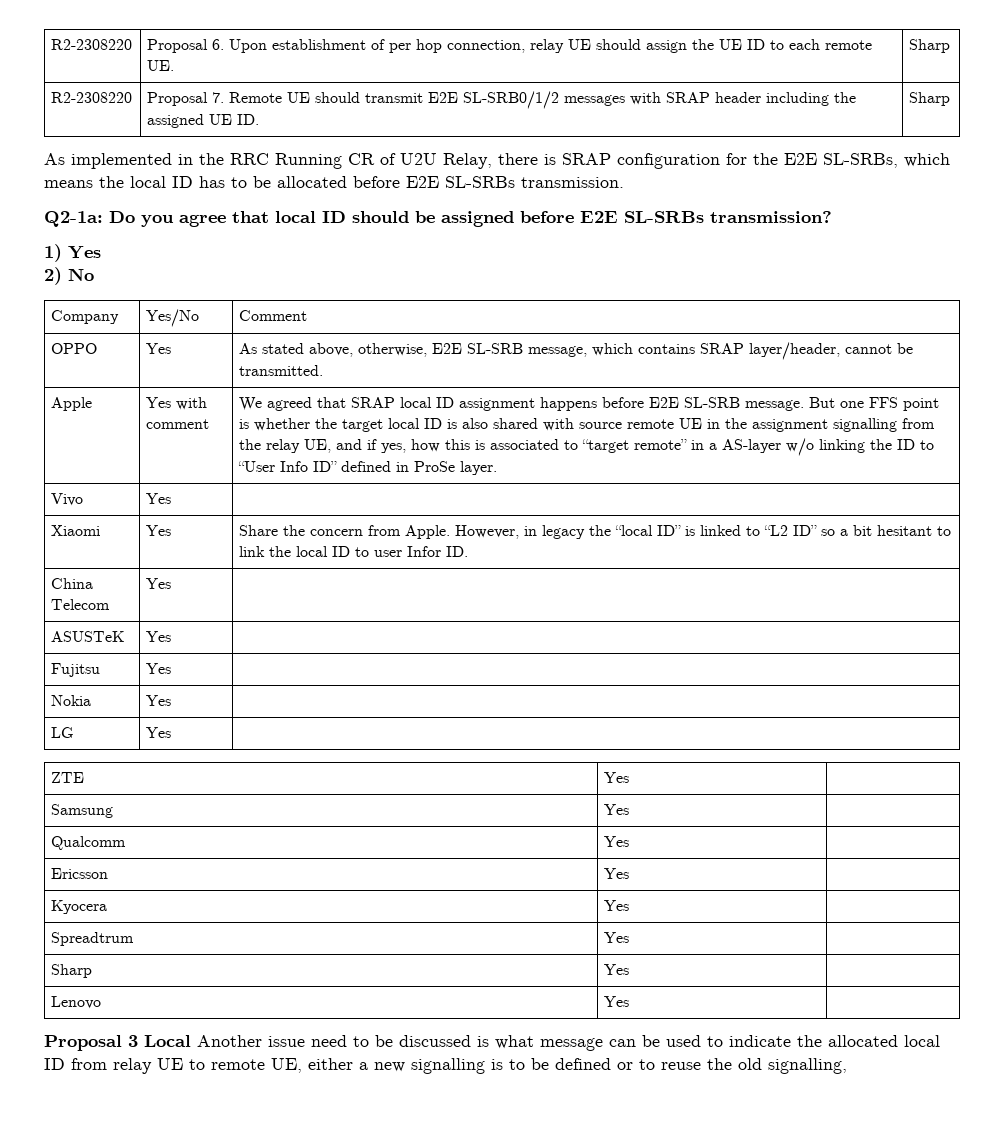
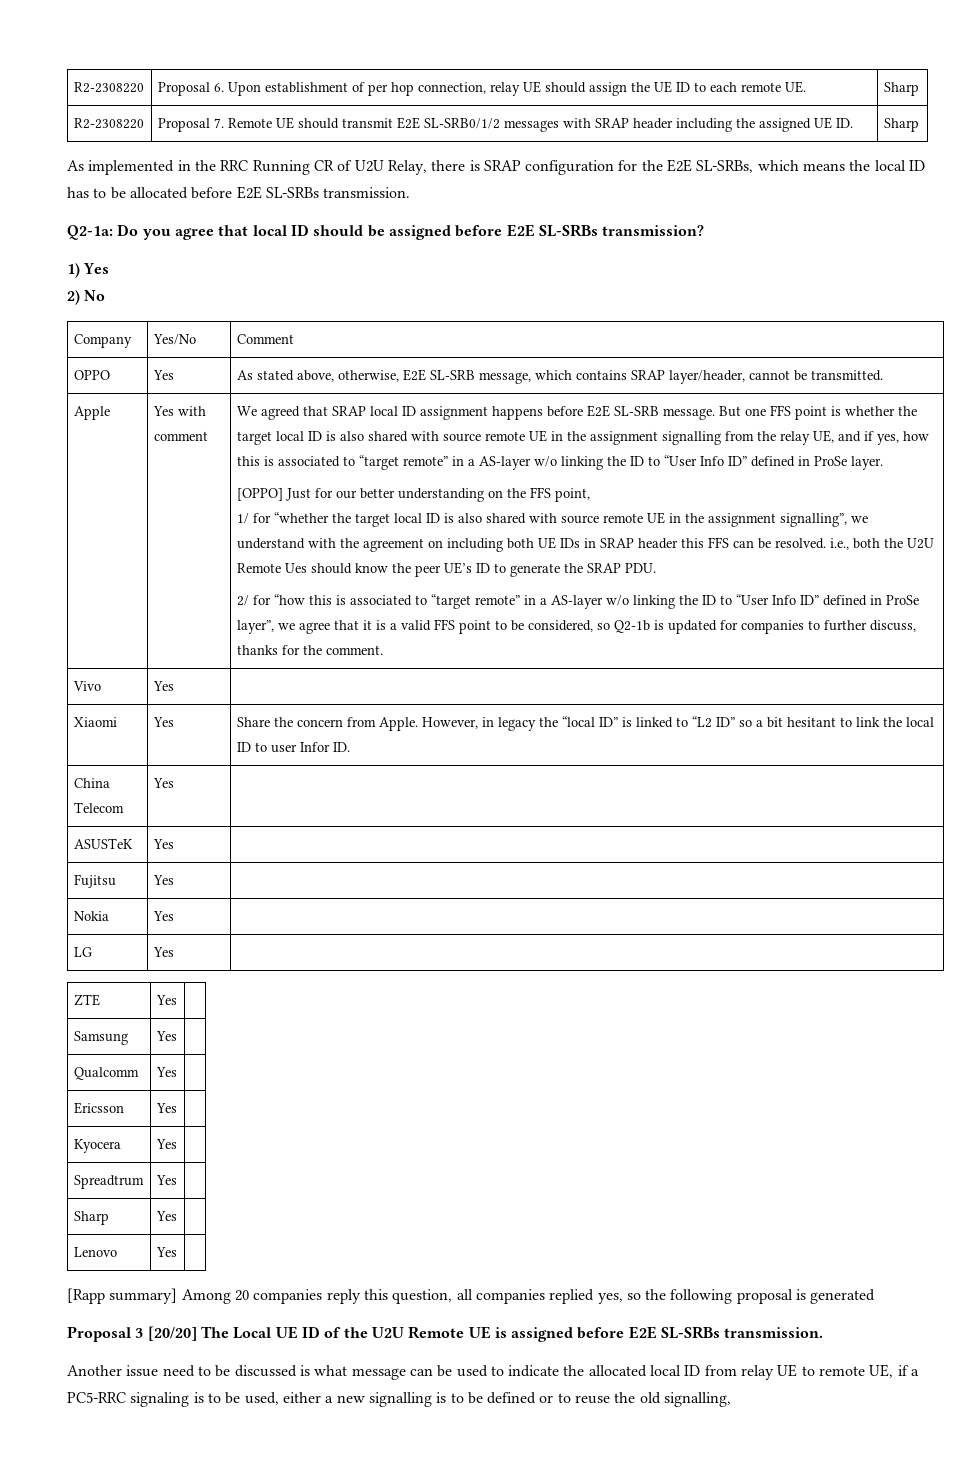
+ [OPPO] Just for our better understanding on the FFS point,
+ 1/ for “whether the target local ID is also shared with source remote UE in the assignment signalling”, we understand with the agreement on including both UE IDs in SRAP header this FFS can be resolved. i.e., both the U2U Remote Ues should know the peer UE’s ID to generate the SRAP PDU.
+ 2/ for “how this is associated to “target remote” in a AS-layer w/o linking the ID to “User Info ID” defined in ProSe layer”, we agree that it is a valid FFS point to be considered, so Q2-1b is updated for companies to further discuss, thanks for the comment.
- Proposal 3 Local Another issue need to be discussed is what message can be used to indicate the allocated local ID from relay UE to remote UE, either a new signalling is to be defined or to reuse the old signalling,
+ [Rapp summary] Among 20 companies reply this question, all companies replied yes, so the following proposal is generated
+ Proposal 3 [20/20] The Local UE ID of the U2U Remote UE is assigned before E2E SL-SRBs transmission.
+ Another issue need to be discussed is what message can be used to indicate the allocated local ID from relay UE to remote UE, if a PC5-RRC signaling is to be used, either a new signalling is to be defined or to reuse the old signalling,

